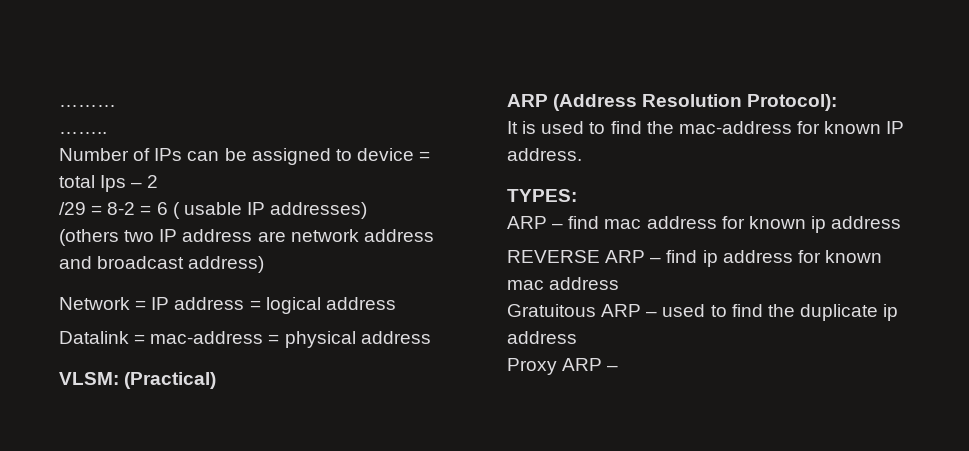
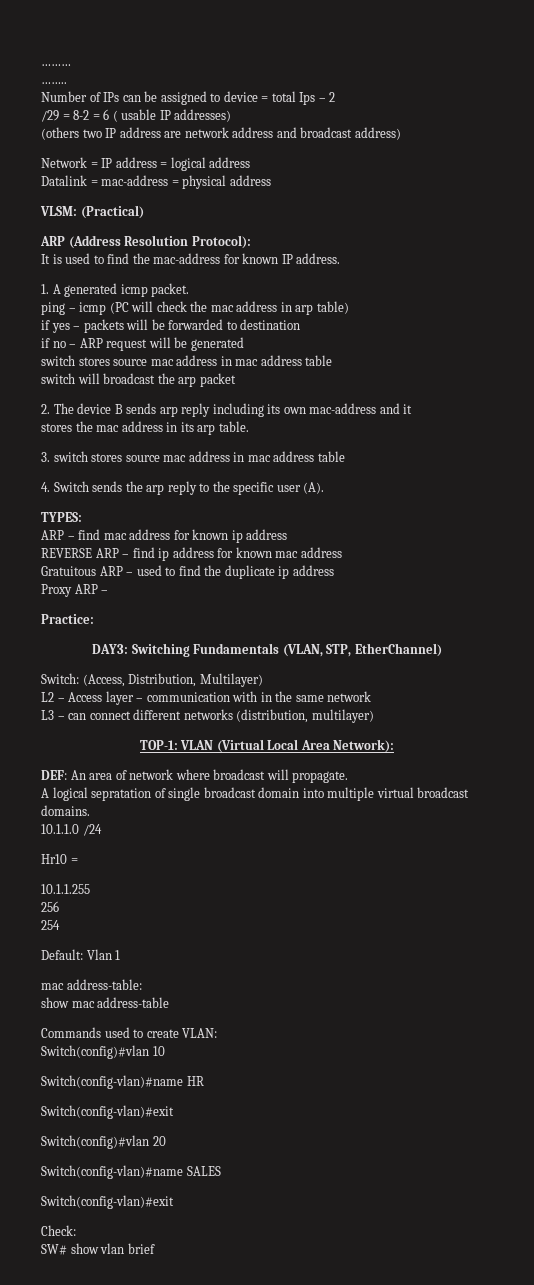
+ 1. A generated icmp packet.
+ ping – icmp (PC will check the mac address in arp table)
+ if yes – packets will be forwarded to destination
+ if no – ARP request will be generated
+ switch stores source mac address in mac address table
+ switch will broadcast the arp packet
+ 2. The device B sends arp reply including its own mac-address and it
+ stores the mac address in its arp table.
+ 3. switch stores source mac address in mac address table
+ 4. Switch sends the arp reply to the specific user (A).
+ Practice:
+ DAY3: Switching Fundamentals (VLAN, STP, EtherChannel)
+ Switch: (Access, Distribution, Multilayer)
+ L2 – Access layer – communication with in the same network
+ L3 – can connect different networks (distribution, multilayer)
+ TOP-1: VLAN (Virtual Local Area Network):
+ DEF: An area of network where broadcast will propagate.
+ A logical sepratation of single broadcast domain into multiple virtual broadcast domains.
+ 10.1.1.0 /24
+ Hr10 =
+ 10.1.1.255
+ 256
+ 254
+ Default: Vlan 1
+ mac address-table:
+ show mac address-table
+ Commands used to create VLAN:
+ Switch(config)#vlan 10
+ Switch(config-vlan)#name HR
+ Switch(config-vlan)#exit
+ Switch(config)#vlan 20
+ Switch(config-vlan)#name SALES
+ Switch(config-vlan)#exit
+ Check:
+ SW# show vlan brief

